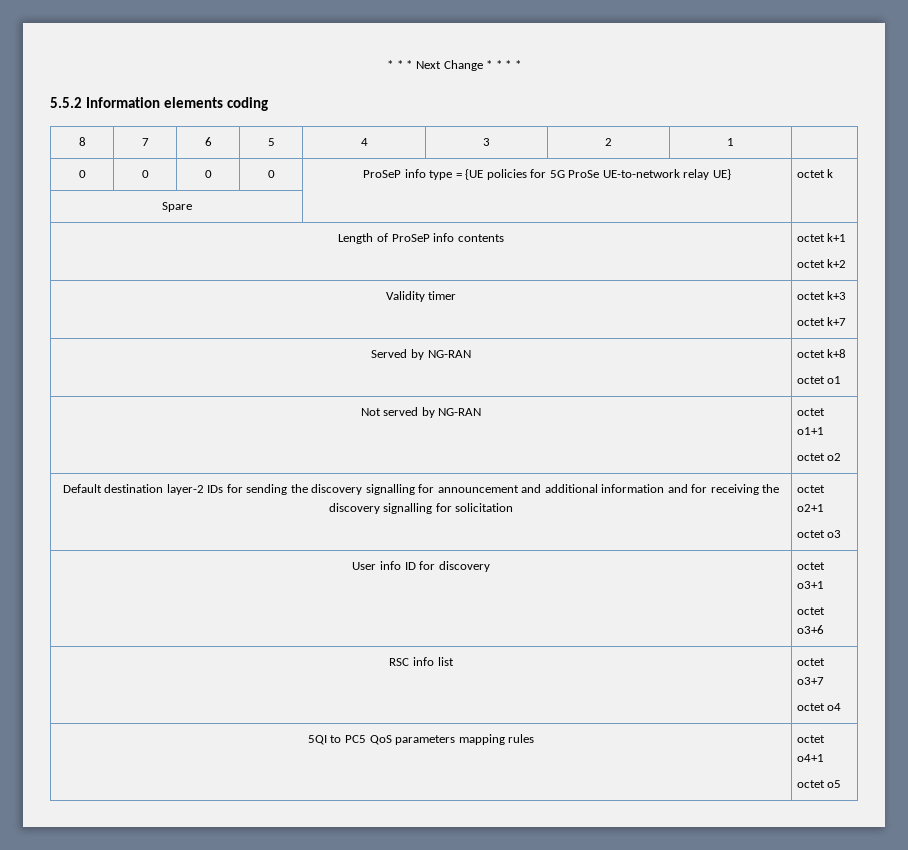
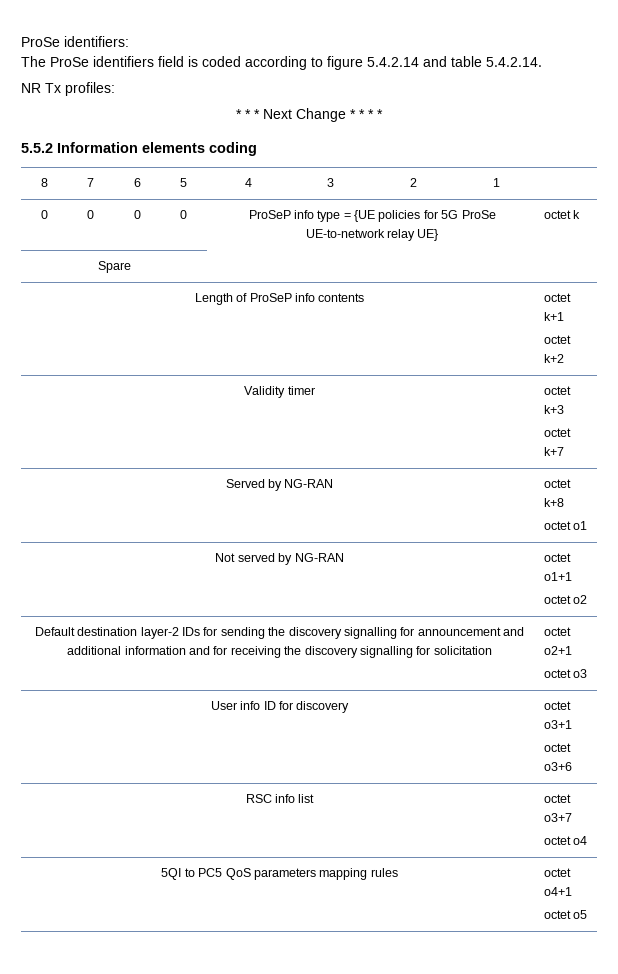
+ ProSe identifiers:
+ The ProSe identifiers field is coded according to figure 5.4.2.14 and table 5.4.2.14.
+ NR Tx profiles:

